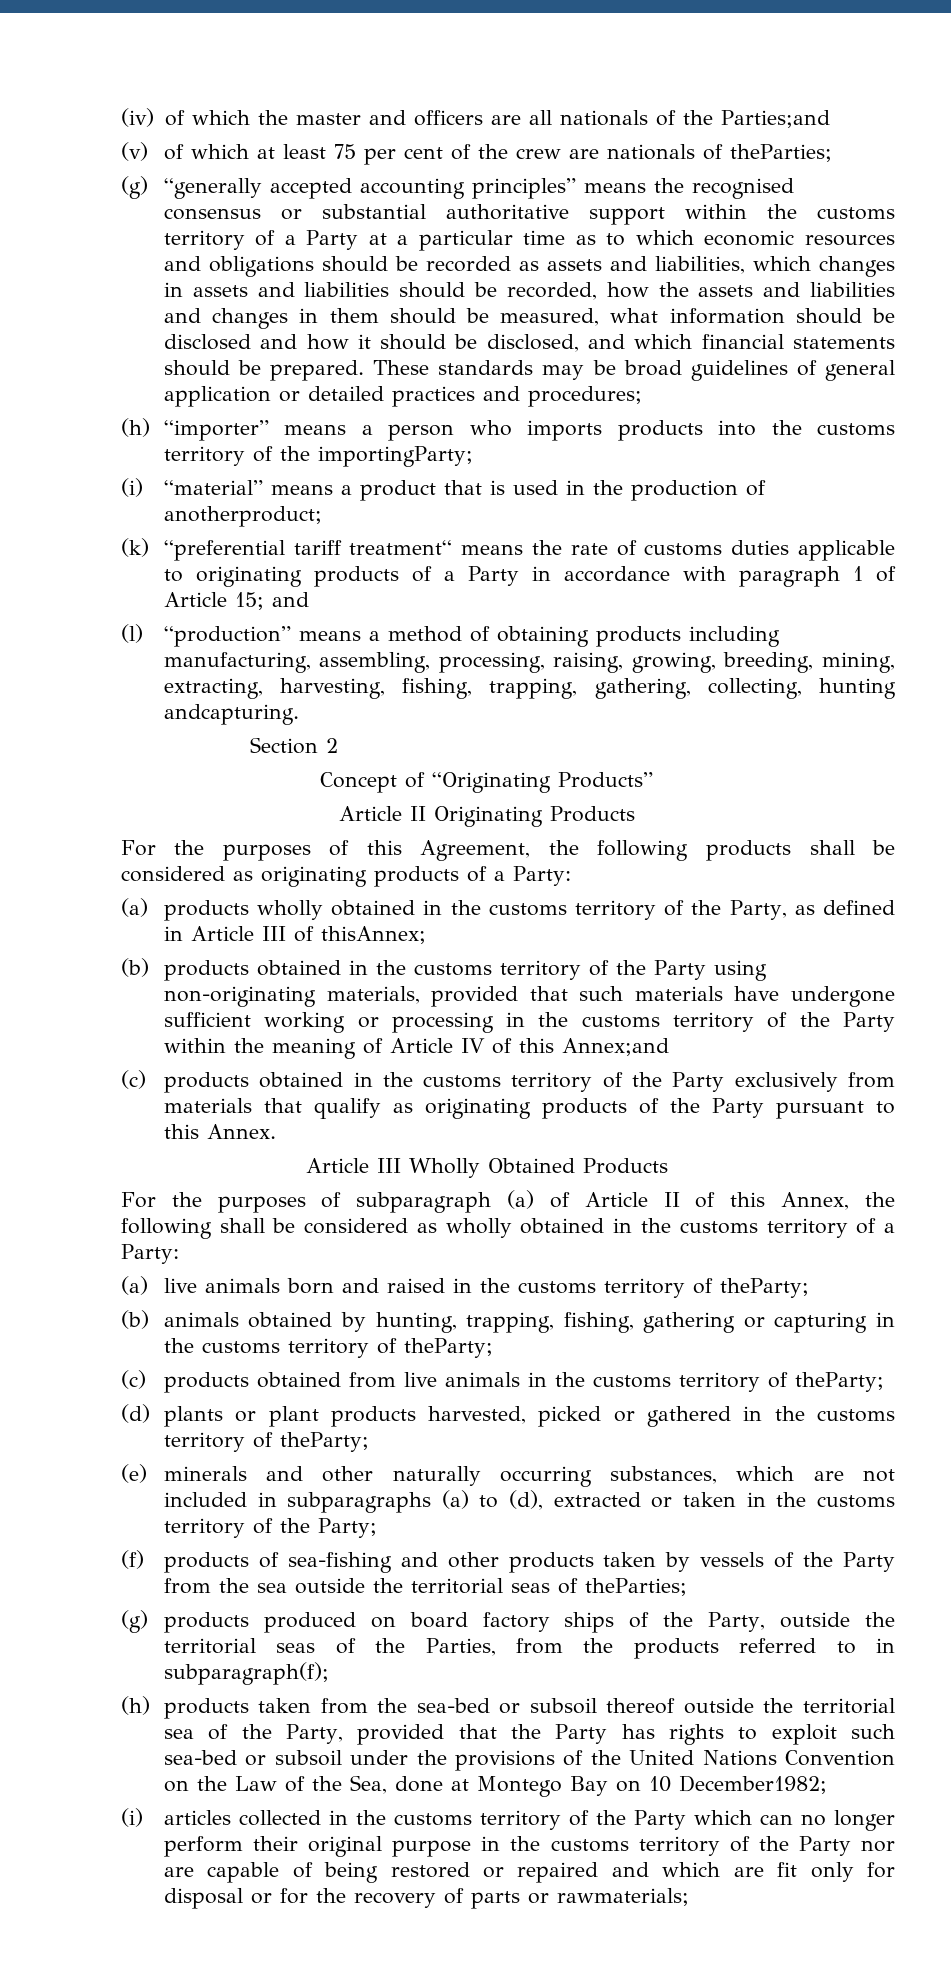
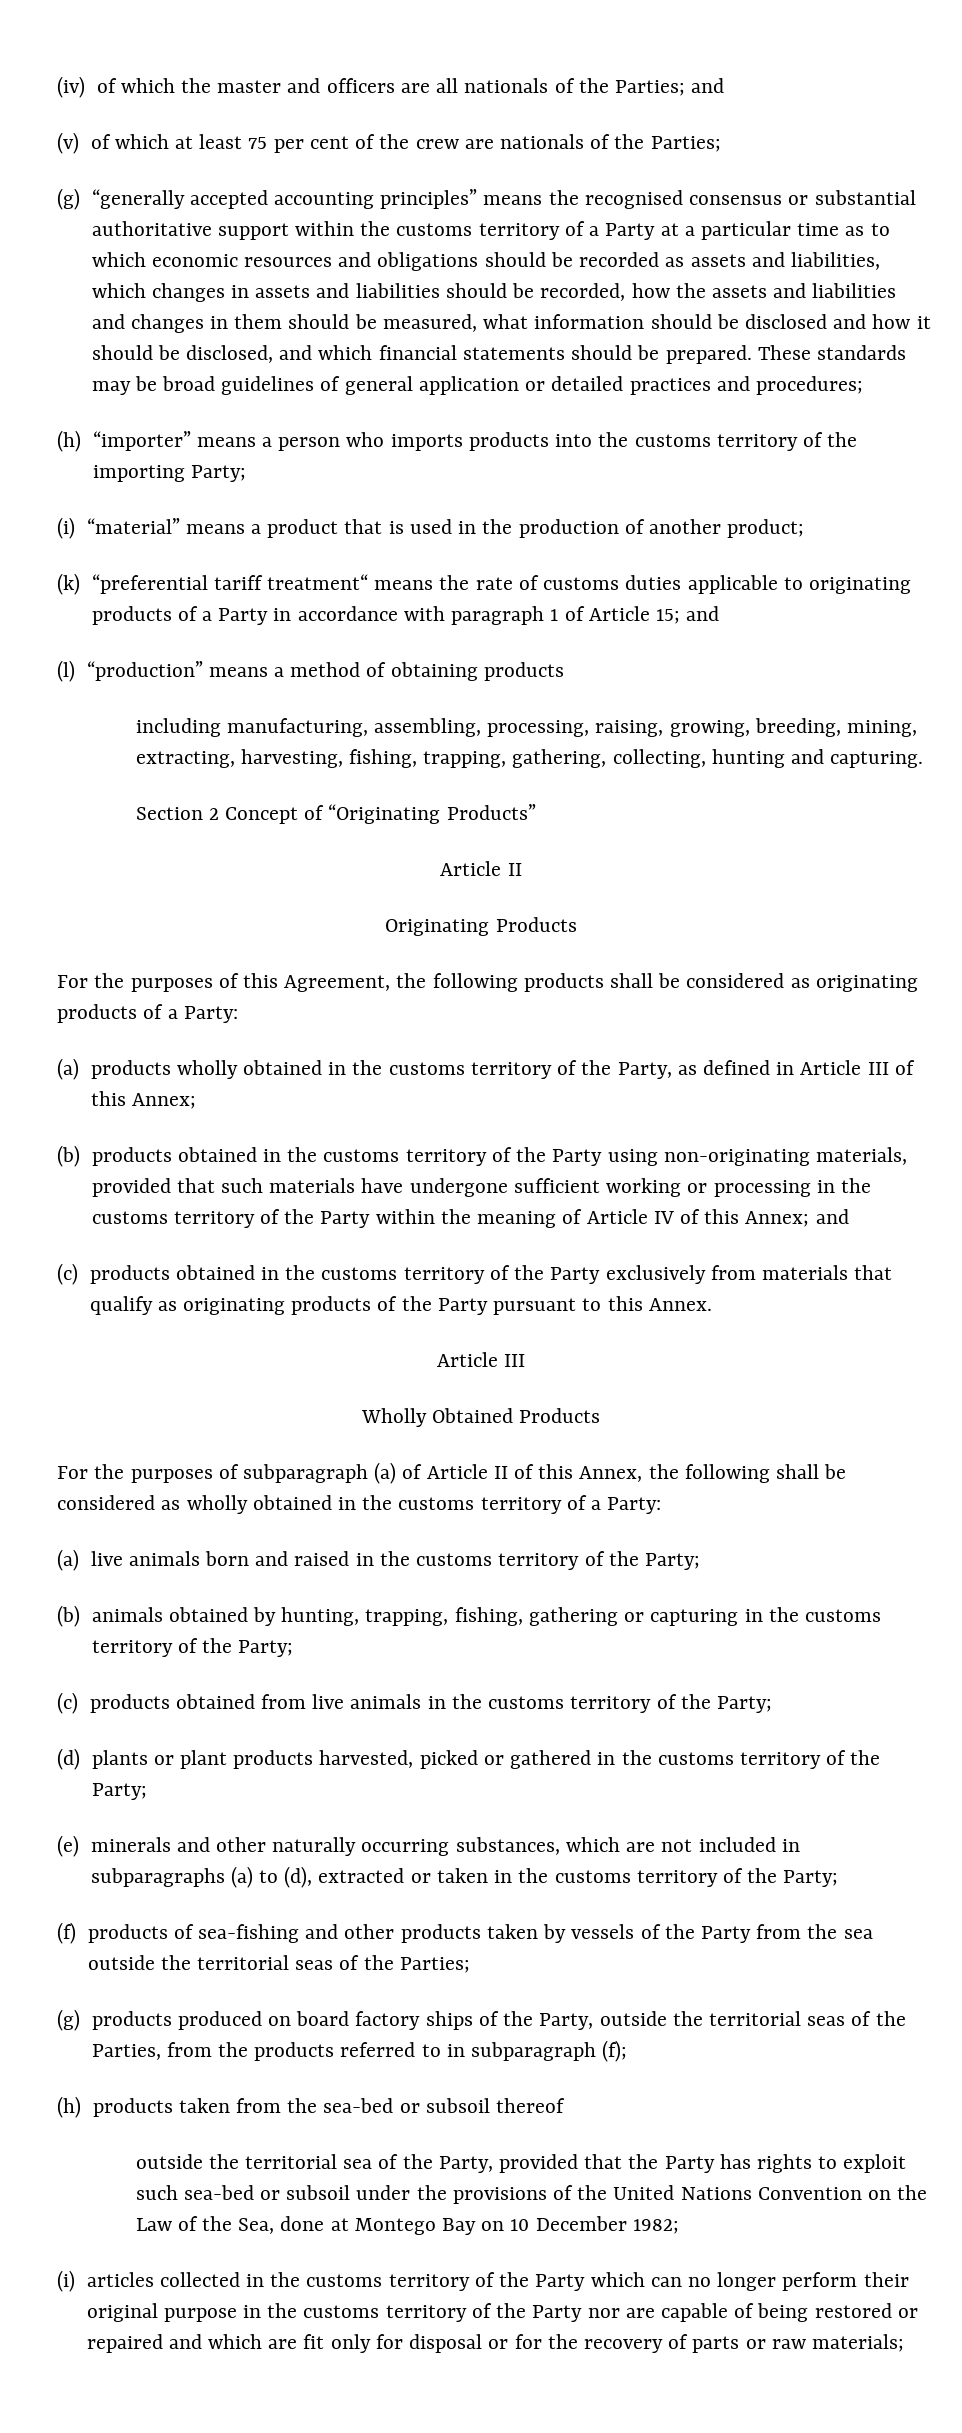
- (iv) of which the master and officers are all nationals of the Parties;and
+ (iv) of which the master and officers are all nationals of the Parties; and
- (v) of which at least 75 per cent of the crew are nationals of theParties;
+ (v) of which at least 75 per cent of the crew are nationals of the Parties;
- (h) “importer” means a person who imports products into the customs territory of the importingParty;
+ (h) “importer” means a person who imports products into the customs territory of the importing Party;
- (i) “material” means a product that is used in the production of anotherproduct;
+ (i) “material” means a product that is used in the production of another product;
- (l) “production” means a method of obtaining products including manufacturing, assembling, processing, raising, growing, breeding, mining, extracting, harvesting, fishing, trapping, gathering, collecting, hunting andcapturing.
+ (l) “production” means a method of obtaining products
+ including manufacturing, assembling, processing, raising, growing, breeding, mining, extracting, harvesting, fishing, trapping, gathering, collecting, hunting and capturing.
- Section 2
- Concept of “Originating Products”
- Article II Originating Products
+ Section 2 Concept of “Originating Products”
+ Article II
+ Originating Products
- (a) products wholly obtained in the customs territory of the Party, as defined in Article III of thisAnnex;
+ (a) products wholly obtained in the customs territory of the Party, as defined in Article III of this Annex;
- (b) products obtained in the customs territory of the Party using non-originating materials, provided that such materials have undergone sufficient working or processing in the customs territory of the Party within the meaning of Article IV of this Annex;and
+ (b) products obtained in the customs territory of the Party using non-originating materials, provided that such materials have undergone sufficient working or processing in the customs territory of the Party within the meaning of Article IV of this Annex; and
  (c) products obtained in the customs territory of the Party exclusively from materials that qualify as originating products of the Party pursuant to this Annex.
- Article III Wholly Obtained Products
+ Article III
+ Wholly Obtained Products
- (a) live animals born and raised in the customs territory of theParty;
+ (a) live animals born and raised in the customs territory of the Party;
- (b) animals obtained by hunting, trapping, fishing, gathering or capturing in the customs territory of theParty;
+ (b) animals obtained by hunting, trapping, fishing, gathering or capturing in the customs territory of the Party;
- (c) products obtained from live animals in the customs territory of theParty;
+ (c) products obtained from live animals in the customs territory of the Party;
- (d) plants or plant products harvested, picked or gathered in the customs territory of theParty;
+ (d) plants or plant products harvested, picked or gathered in the customs territory of the Party;
- (f) products of sea-fishing and other products taken by vessels of the Party from the sea outside the territorial seas of theParties;
+ (f) products of sea-fishing and other products taken by vessels of the Party from the sea outside the territorial seas of the Parties;
- (g) products produced on board factory ships of the Party, outside the territorial seas of the Parties, from the products referred to in subparagraph(f);
+ (g) products produced on board factory ships of the Party, outside the territorial seas of the Parties, from the products referred to in subparagraph (f);
- (h) products taken from the sea-bed or subsoil thereof outside the territorial sea of the Party, provided that the Party has rights to exploit such sea-bed or subsoil under the provisions of the United Nations Convention on the Law of the Sea, done at Montego Bay on 10 December1982;
+ (h) products taken from the sea-bed or subsoil thereof
+ outside the territorial sea of the Party, provided that the Party has rights to exploit such sea-bed or subsoil under the provisions of the United Nations Convention on the Law of the Sea, done at Montego Bay on 10 December 1982;
- (i) articles collected in the customs territory of the Party which can no longer perform their original purpose in the customs territory of the Party nor are capable of being restored or repaired and which are fit only for disposal or for the recovery of parts or rawmaterials;
+ (i) articles collected in the customs territory of the Party which can no longer perform their original purpose in the customs territory of the Party nor are capable of being restored or repaired and which are fit only for disposal or for the recovery of parts or raw materials;

